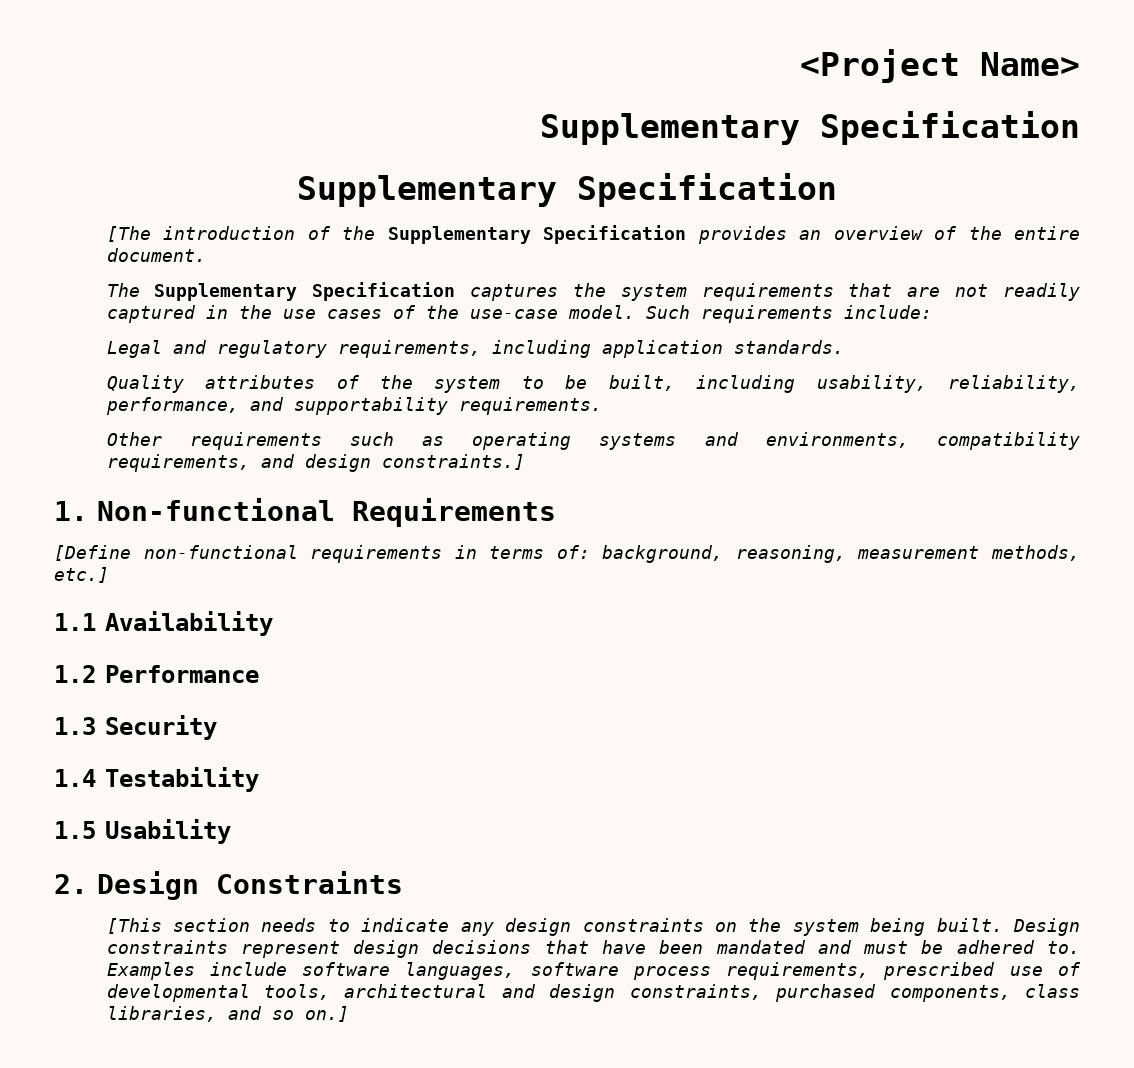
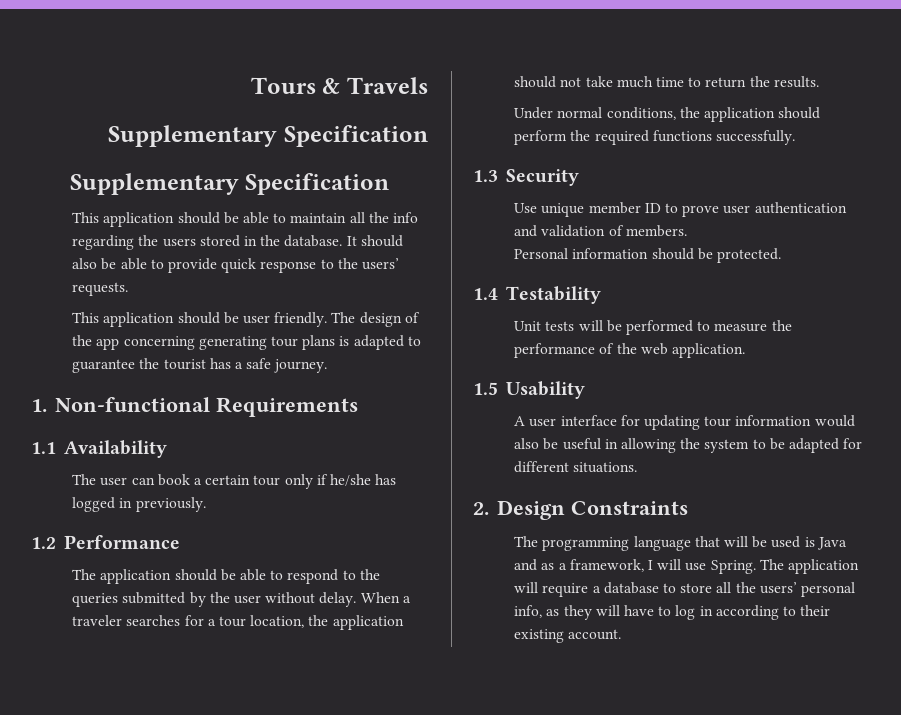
- <Project Name>
+ Tours & Travels
- [The introduction of the Supplementary Specification provides an overview of the entire document.
- The Supplementary Specification captures the system requirements that are not readily captured in the use cases of the use-case model. Such requirements include:
- Legal and regulatory requirements, including application standards.
- Quality attributes of the system to be built, including usability, reliability, performance, and supportability requirements.
- Other requirements such as operating systems and environments, compatibility requirements, and design constraints.]
+ This application should be able to maintain all the info regarding the users stored in the database. It should also be able to provide quick response to the users’ requests.
+ This application should be user friendly. The design of the app concerning generating tour plans is adapted to guarantee the tourist has a safe journey.
  1. Non-functional Requirements
- [Define non-functional requirements in terms of: background, reasoning, measurement methods, etc.]
  1.1 Availability
+ The user can book a certain tour only if he/she has logged in previously.
  1.2 Performance
+ The application should be able to respond to the queries submitted by the user without delay. When a traveler searches for a tour location, the application should not take much time to return the results.
+ Under normal conditions, the application should perform the required functions successfully.
  1.3 Security
+ Use unique member ID to prove user authentication and validation of members.
+ Personal information should be protected.
  1.4 Testability
+ Unit tests will be performed to measure the performance of the web application.
  1.5 Usability
+ A user interface for updating tour information would also be useful in allowing the system to be adapted for different situations.
  2. Design Constraints
- [This section needs to indicate any design constraints on the system being built. Design constraints represent design decisions that have been mandated and must be adhered to. Examples include software languages, software process requirements, prescribed use of developmental tools, architectural and design constraints, purchased components, class libraries, and so on.]
+ The programming language that will be used is Java and as a framework, I will use Spring. The application will require a database to store all the users’ personal info, as they will have to log in according to their existing account.

